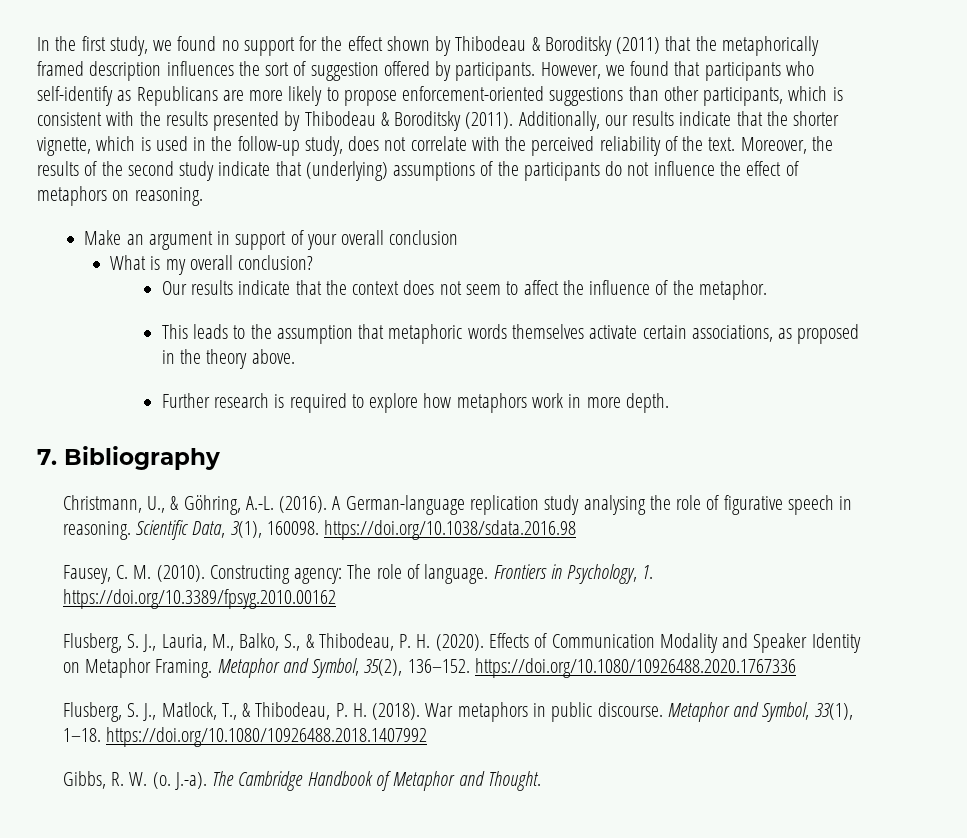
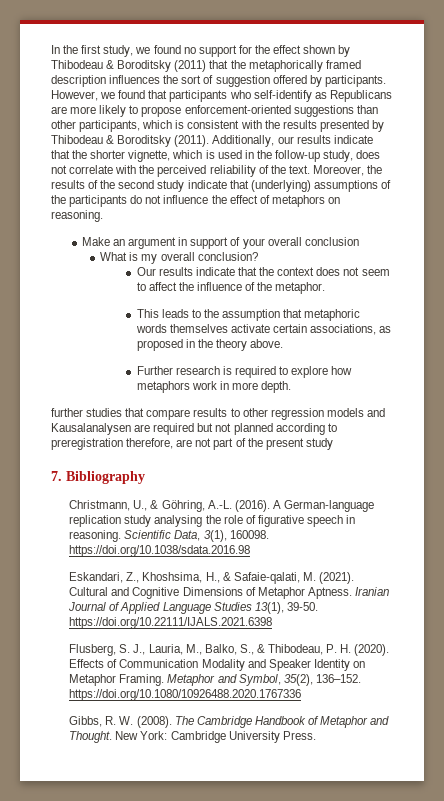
+ further studies that compare results to other regression models and Kausalanalysen are required but not planned according to preregistration therefore, are not part of the present study
- Fausey, C. M. (2010). Constructing agency: The role of language. Frontiers in Psychology, 1. https://doi.org/10.3389/fpsyg.2010.00162
+ Eskandari, Z., Khoshsima, H., & Safaie-qalati, M. (2021). Cultural and Cognitive Dimensions of Metaphor Aptness. Iranian Journal of Applied Language Studies 13(1), 39-50. https://doi.org/10.22111/IJALS.2021.6398
- Flusberg, S. J., Matlock, T., & Thibodeau, P. H. (2018). War metaphors in public discourse. Metaphor and Symbol, 33(1), 1–18. https://doi.org/10.1080/10926488.2018.1407992
- Gibbs, R. W. (o. J.-a). The Cambridge Handbook of Metaphor and Thought.
+ Gibbs, R. W. (2008). The Cambridge Handbook of Metaphor and Thought.
+ New York: Cambridge University Press.

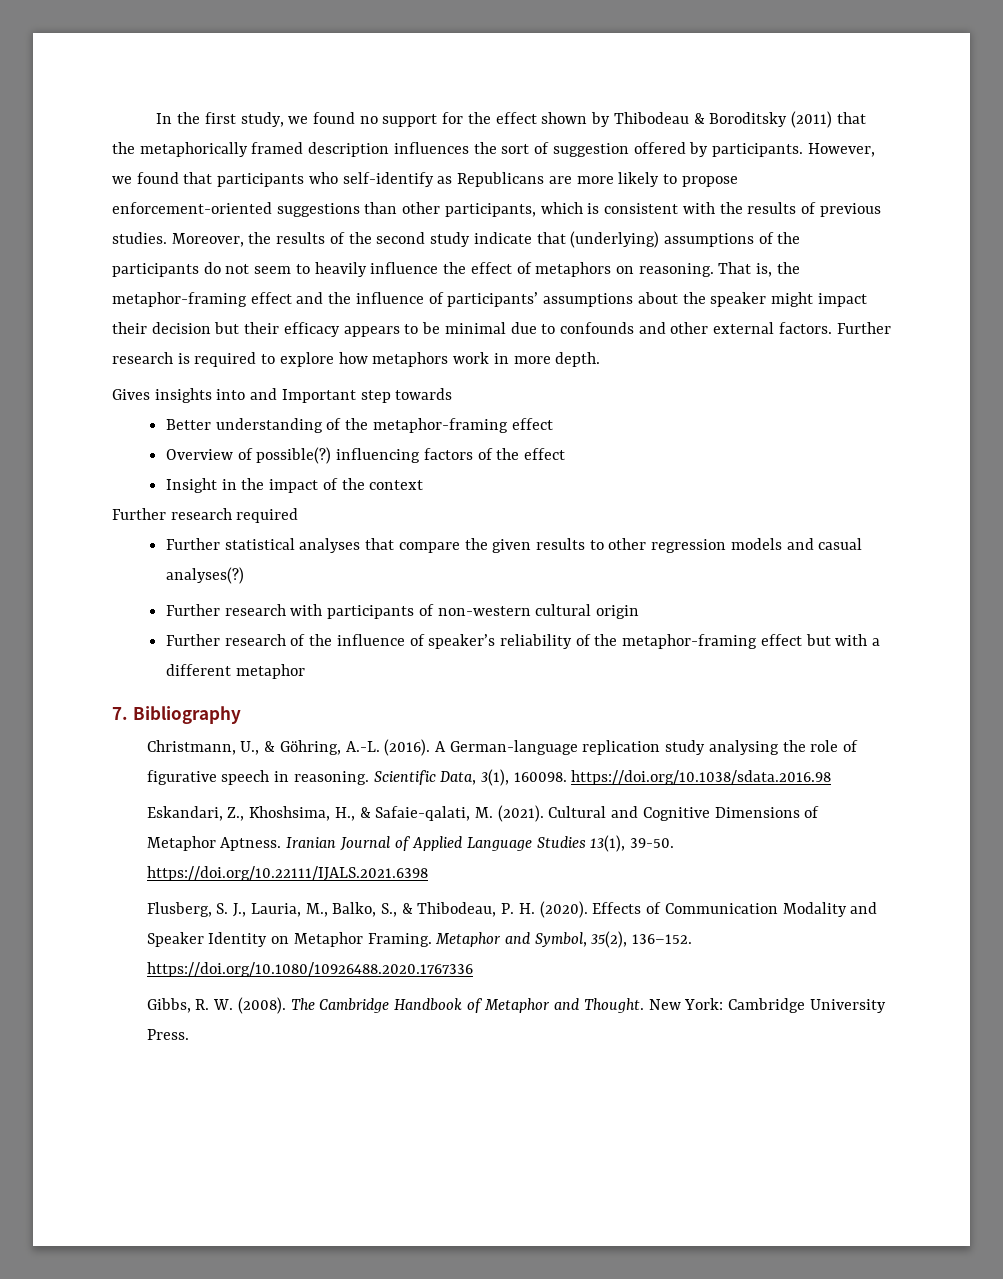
- However, we found that participants who self-identify as Republicans are more likely to propose enforcement-oriented suggestions than other participants, which is consistent with the results presented by Thibodeau & Boroditsky (2011). Additionally, our results indicate that the shorter vignette, which is used in the follow-up study, does not correlate with the perceived reliability of the text.
+ However, we found that participants who self-identify as Republicans are more likely to propose enforcement-oriented suggestions than other participants, which is consistent with the results of previous studies.
- Moreover, the results of the second study indicate that (underlying) assumptions of the participants do not influence the effect of metaphors on reasoning.
- Make an argument in support of your overall conclusion
- What is my overall conclusion?
- Our results indicate that the context does not seem to affect the influence of the metaphor.
- This leads to the assumption that metaphoric words themselves activate certain associations, as proposed in the theory above.
- Further research is required to explore how metaphors work in more depth.
+ Moreover, the results of the second study indicate that (underlying) assumptions of the participants do not seem to heavily influence the effect of metaphors on reasoning. That is, the metaphor-framing effect and the influence of participants’ assumptions about the speaker might impact their decision but their efficacy appears to be minimal due to confounds and other external factors. Further research is required to explore how metaphors work in more depth.
- further studies that compare results to other regression models and Kausalanalysen are required but not planned according to preregistration therefore, are not part of the present study
+ Gives insights into and Important step towards
+ Better understanding of the metaphor-framing effect
+ Overview of possible(?) influencing factors of the effect
+ Insight in the impact of the context
+ Further research required
+ Further statistical analyses that compare the given results to other regression models and casual analyses(?)
+ Further research with participants of non-western cultural origin
+ Further research of the influence of speaker’s reliability of the metaphor-framing effect but with a different metaphor

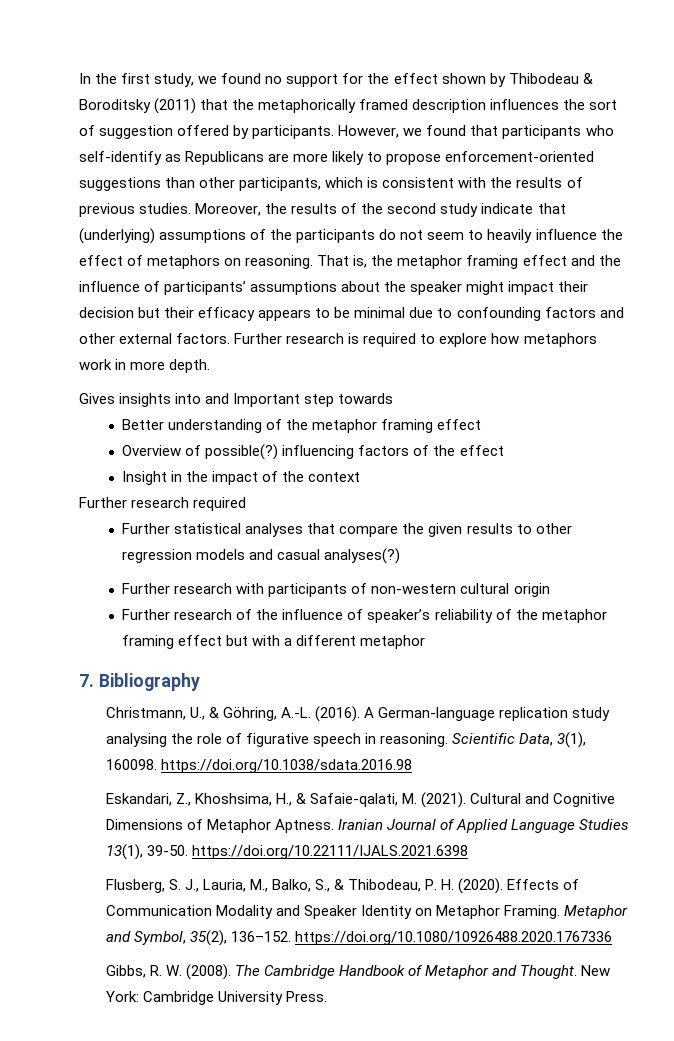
- That is, the metaphor-framing effect and the influence of participants’ assumptions about the speaker might impact their decision but their efficacy appears to be minimal due to confounds and other external factors.
+ That is, the metaphor framing effect and the influence of participants’ assumptions about the speaker might impact their decision but their efficacy appears to be minimal due to confounding factors and other external factors.
- Better understanding of the metaphor-framing effect
+ Better understanding of the metaphor framing effect
- Further research of the influence of speaker’s reliability of the metaphor-framing effect but with a different metaphor
+ Further research of the influence of speaker’s reliability of the metaphor framing effect but with a different metaphor

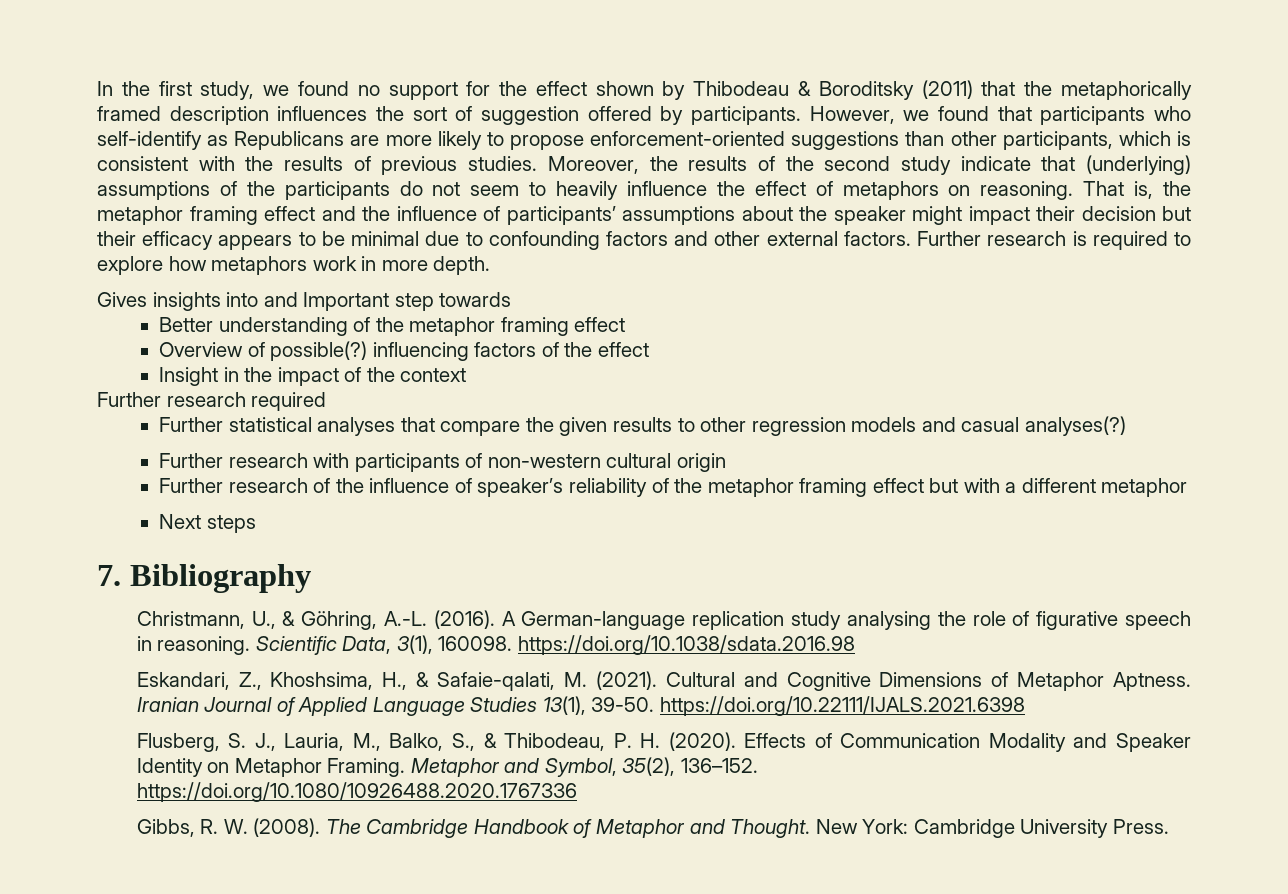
+ Next steps

